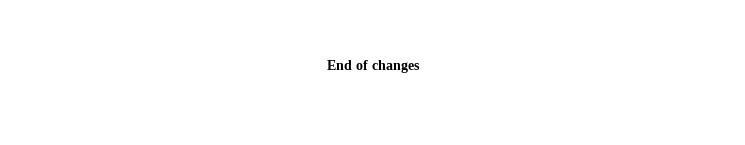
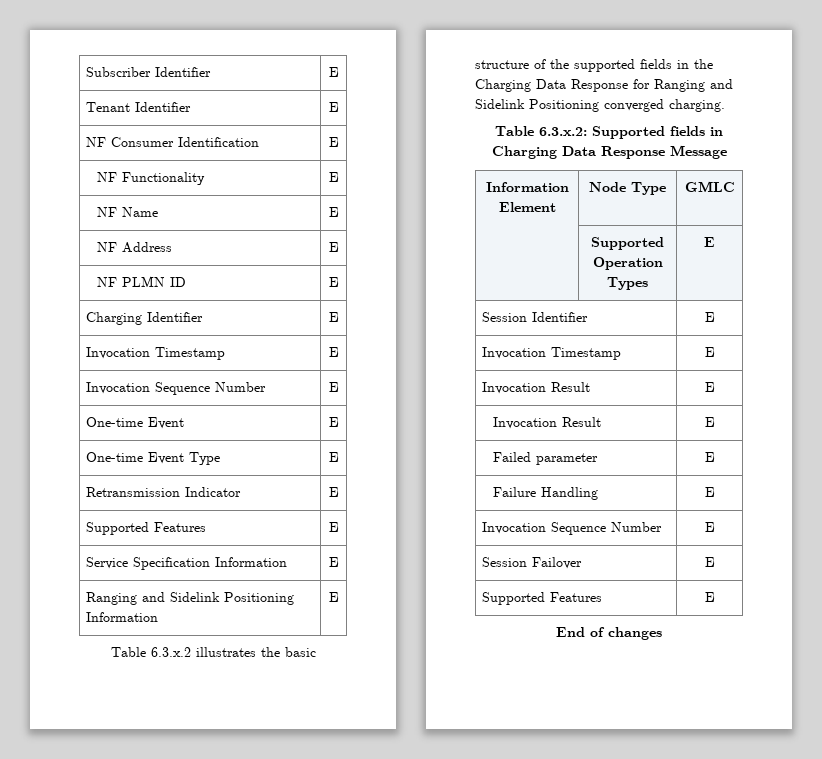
+ Subscriber Identifier | E
+ Tenant Identifier | E
+ NF Consumer Identification | E
+ NF Functionality | E
+ NF Name | E
+ NF Address | E
+ NF PLMN ID | E
+ Charging Identifier | E
+ Invocation Timestamp | E
+ Invocation Sequence Number | E
+ One-time Event | E
+ One-time Event Type | E
+ Retransmission Indicator | E
+ Supported Features | E
+ Service Specification Information | E
+ Ranging and Sidelink Positioning Information | E
+ Table 6.3.x.2 illustrates the basic structure of the supported fields in the Charging Data Response for Ranging and Sidelink Positioning converged charging.
+ Table 6.3.x.2: Supported fields in Charging Data Response Message
+ Information Element | Node Type | GMLC
+ | Supported Operation Types | E
+ Session Identifier | E
+ Invocation Timestamp | E
+ Invocation Result | E
+ Invocation Result | E
+ Failed parameter | E
+ Failure Handling | E
+ Invocation Sequence Number | E
+ Session Failover | E
+ Supported Features | E

